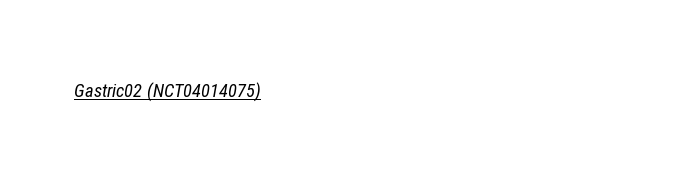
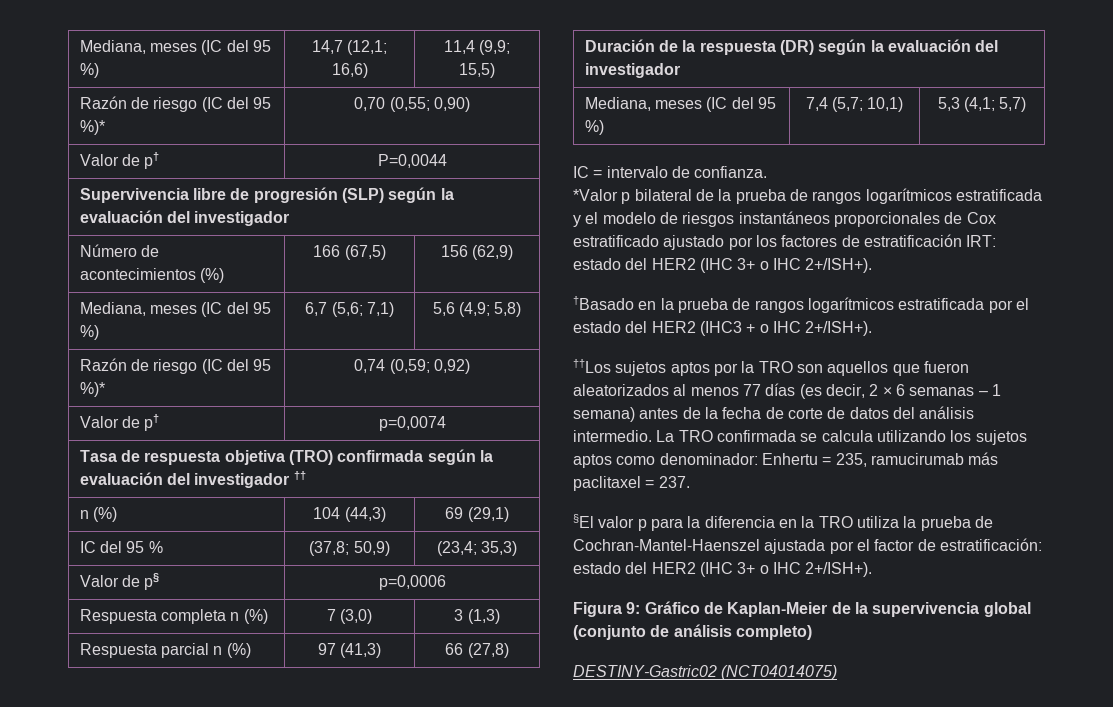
- Gastric02 (NCT04014075)
+ Mediana, meses (IC del 95 %) | 14,7 (12,1; 16,6) | 11,4 (9,9; 15,5)
+ Razón de riesgo (IC del 95 %)* | 0,70 (0,55; 0,90)
+ Valor de p† | P=0,0044
+ Supervivencia libre de progresión (SLP) según la evaluación del investigador
+ Número de acontecimientos (%) | 166 (67,5) | 156 (62,9)
+ Mediana, meses (IC del 95 %) | 6,7 (5,6; 7,1) | 5,6 (4,9; 5,8)
+ Razón de riesgo (IC del 95 %)* | 0,74 (0,59; 0,92)
+ Valor de p† | p=0,0074
+ Tasa de respuesta objetiva (TRO) confirmada según la evaluación del investigador ††
+ n (%) | 104 (44,3) | 69 (29,1)
+ IC del 95 % | (37,8; 50,9) | (23,4; 35,3)
+ Valor de p§ | p=0,0006
+ Respuesta completa n (%) | 7 (3,0) | 3 (1,3)
+ Respuesta parcial n (%) | 97 (41,3) | 66 (27,8)
+ Duración de la respuesta (DR) según la evaluación del investigador
+ Mediana, meses (IC del 95 %) | 7,4 (5,7; 10,1) | 5,3 (4,1; 5,7)
+ IC = intervalo de confianza.
+ *Valor p bilateral de la prueba de rangos logarítmicos estratificada y el modelo de riesgos instantáneos proporcionales de Cox estratificado ajustado por los factores de estratificación IRT: estado del HER2 (IHC 3+ o IHC 2+/ISH+).
+ †Basado en la prueba de rangos logarítmicos estratificada por el estado del HER2 (IHC3 + o IHC 2+/ISH+).
+ ††Los sujetos aptos por la TRO son aquellos que fueron aleatorizados al menos 77 días (es decir, 2 × 6 semanas – 1 semana) antes de la fecha de corte de datos del análisis intermedio. La TRO confirmada se calcula utilizando los sujetos aptos como denominador: Enhertu = 235, ramucirumab más paclitaxel = 237.
+ §El valor p para la diferencia en la TRO utiliza la prueba de Cochran-Mantel-Haenszel ajustada por el factor de estratificación: estado del HER2 (IHC 3+ o IHC 2+/ISH+).
+ Figura 9: Gráfico de Kaplan-Meier de la supervivencia global (conjunto de análisis completo)
+ DESTINY-Gastric02 (NCT04014075)

